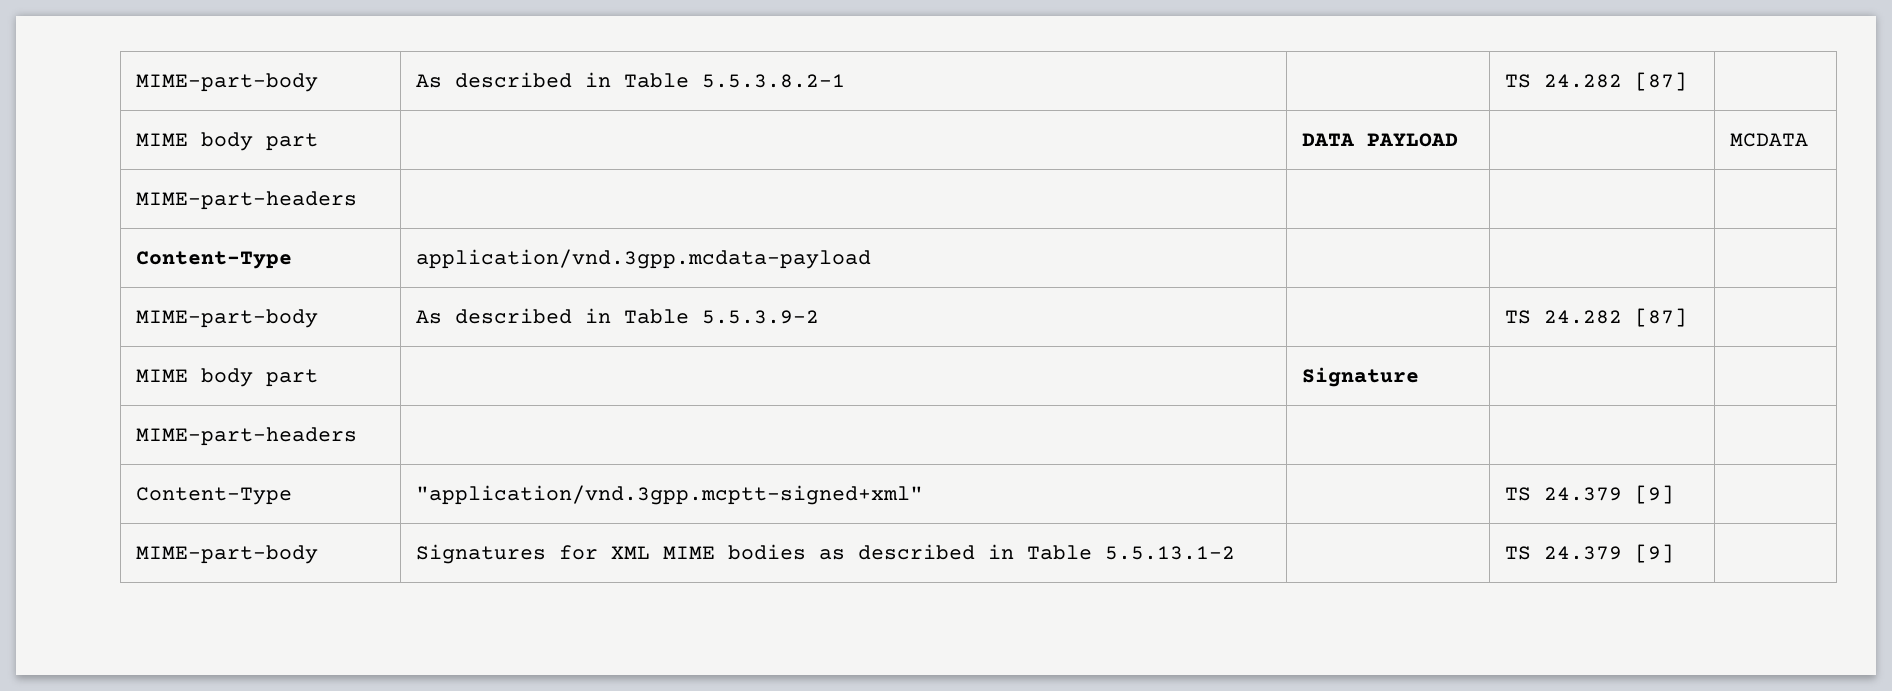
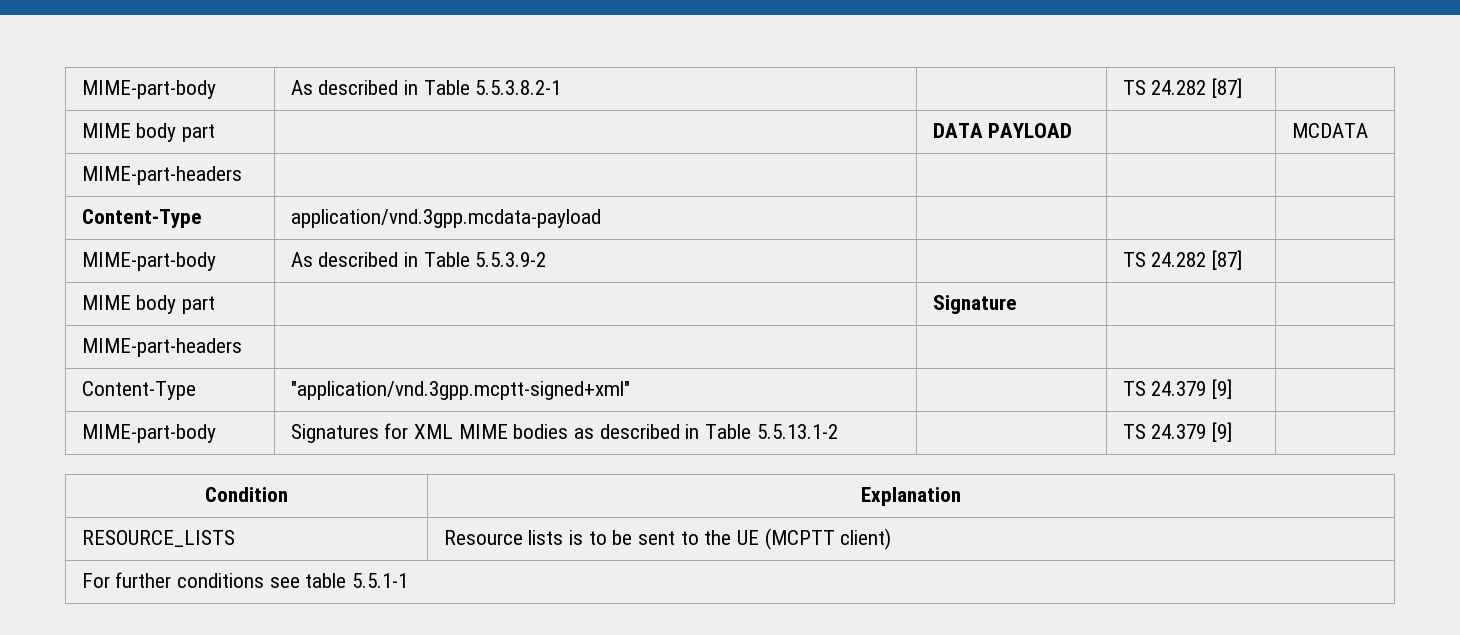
+ Condition | Explanation
+ RESOURCE_LISTS | Resource lists is to be sent to the UE (MCPTT client)
+ For further conditions see table 5.5.1-1

